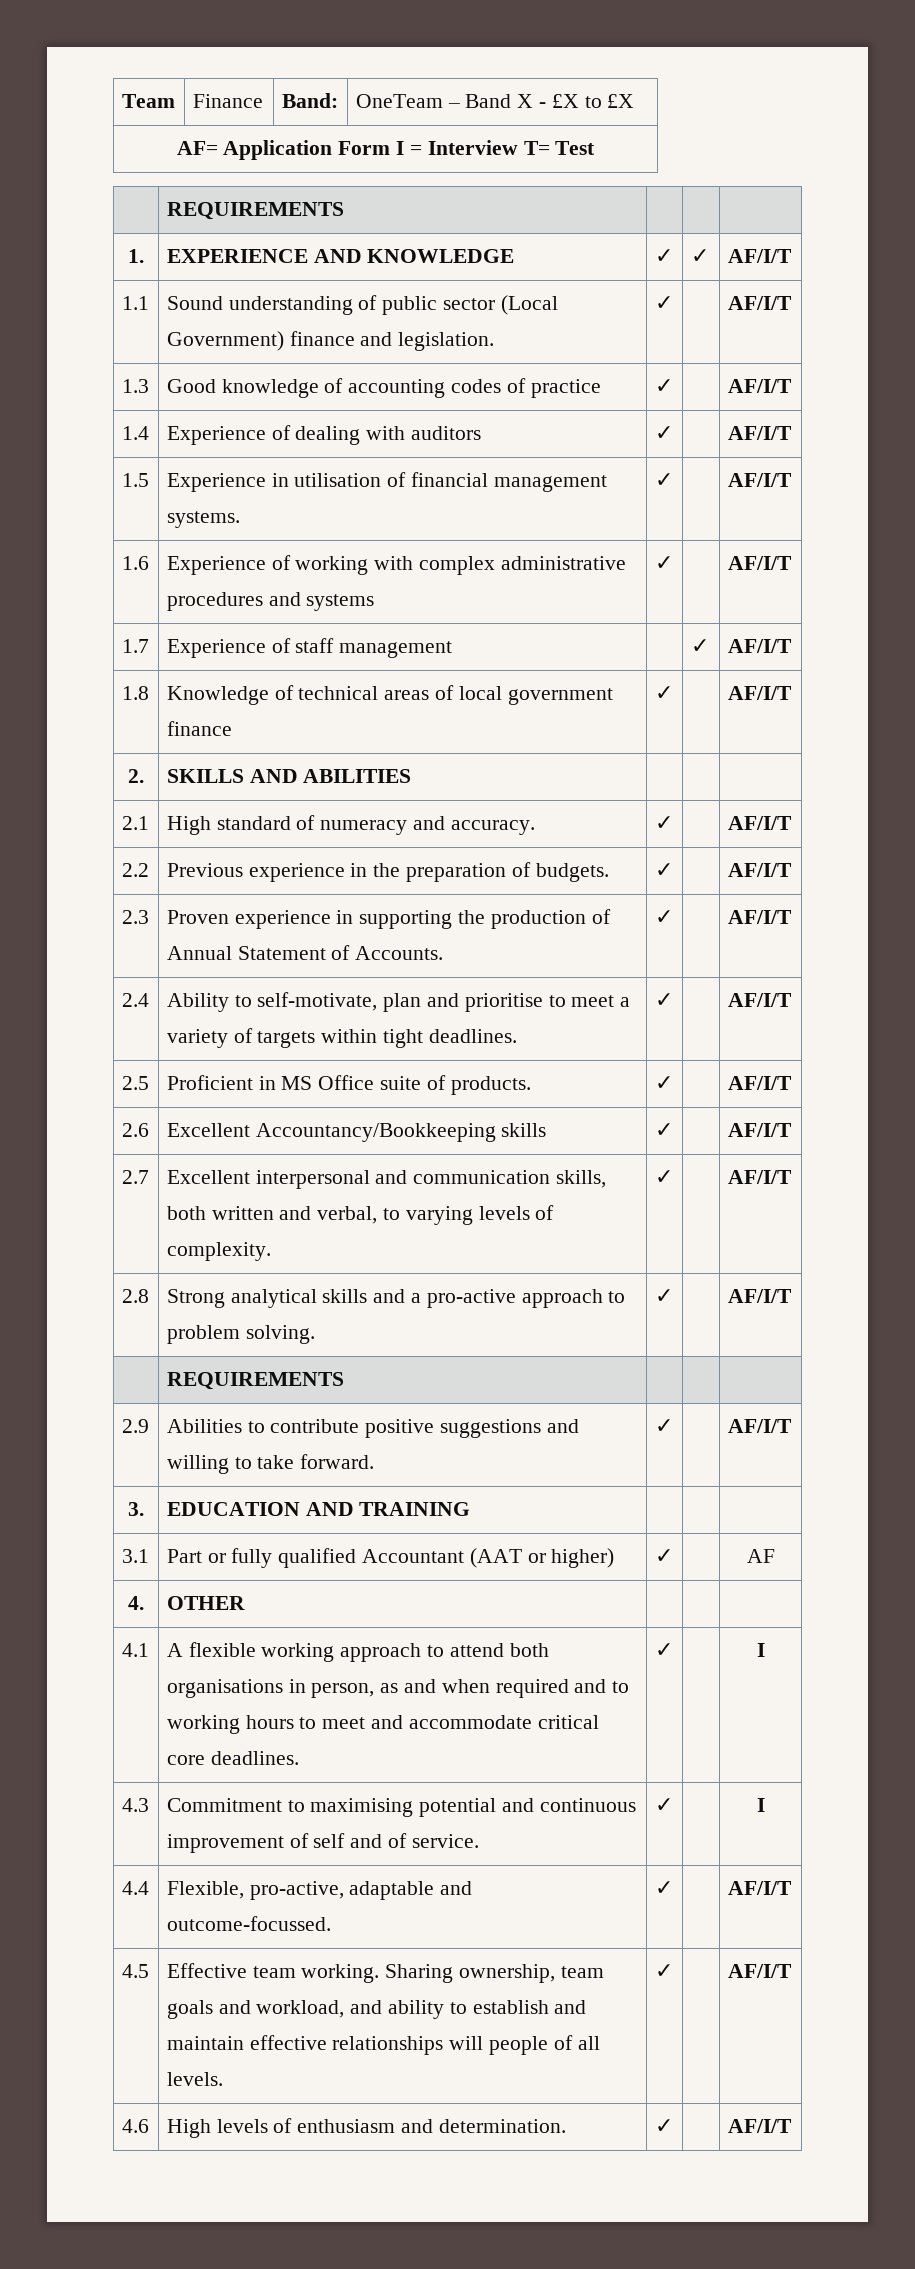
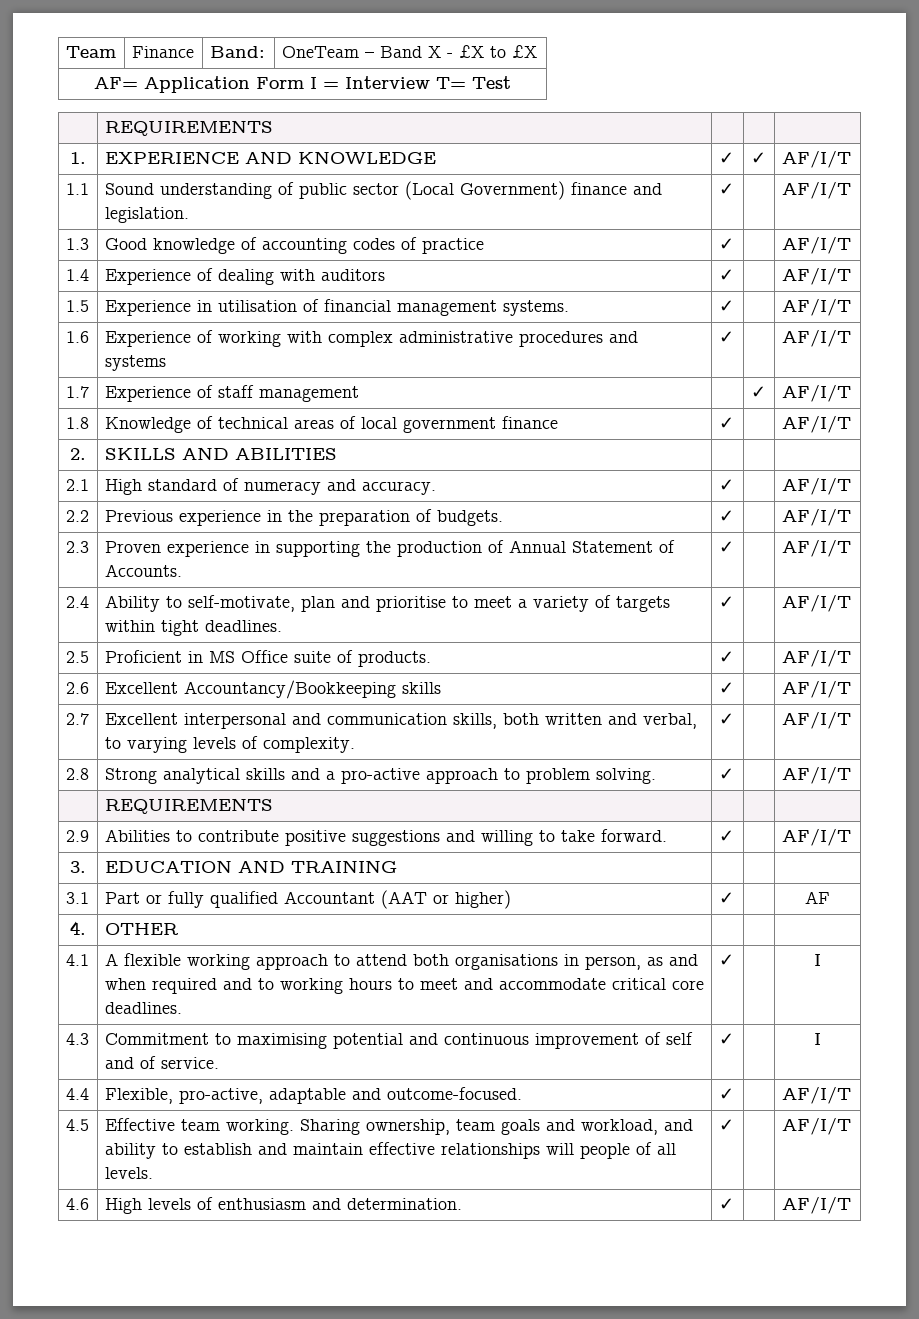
- 4.4 | Flexible, pro-active, adaptable and outcome-focussed. | ✓ | | AF/I/T
+ 4.4 | Flexible, pro-active, adaptable and outcome-focused. | ✓ | | AF/I/T

